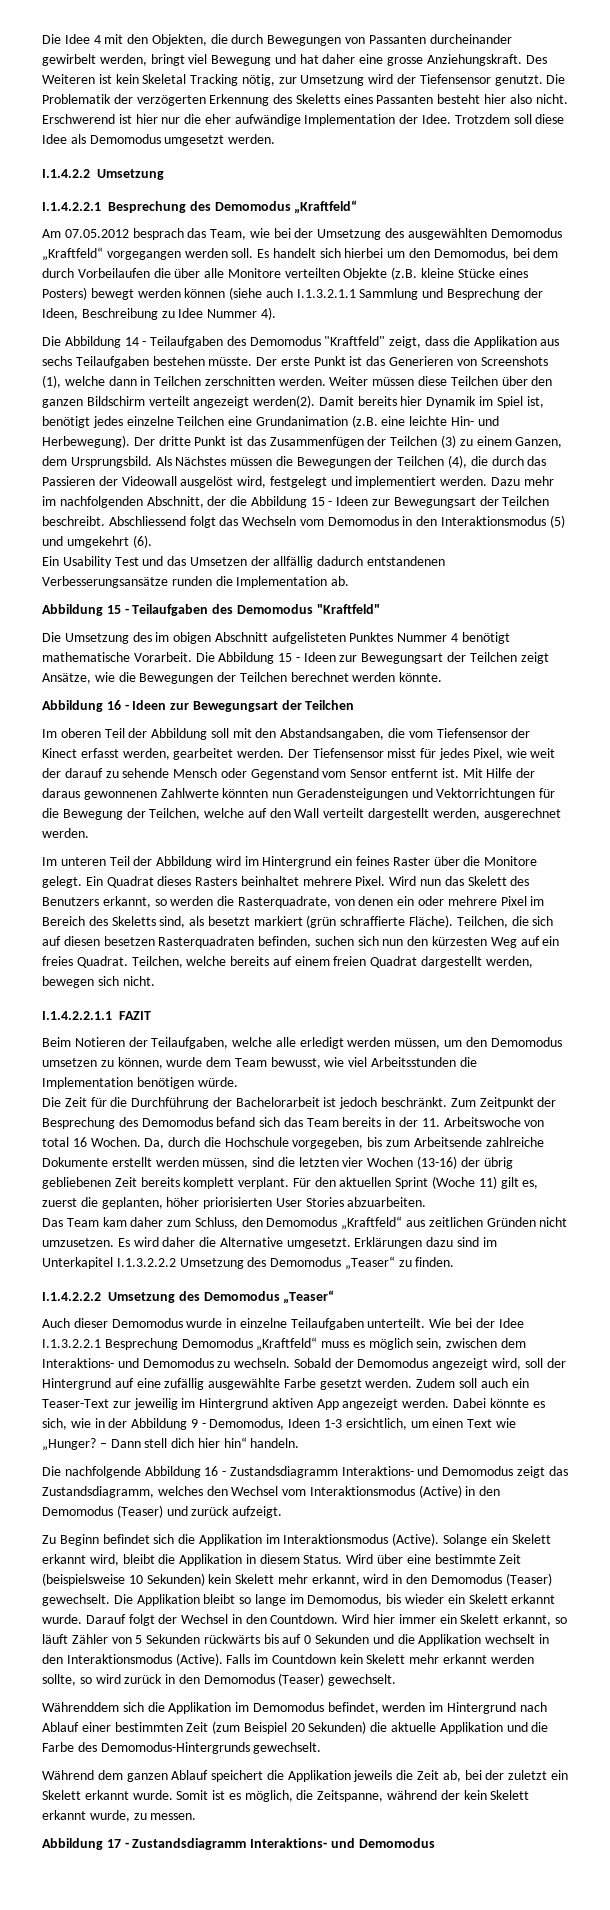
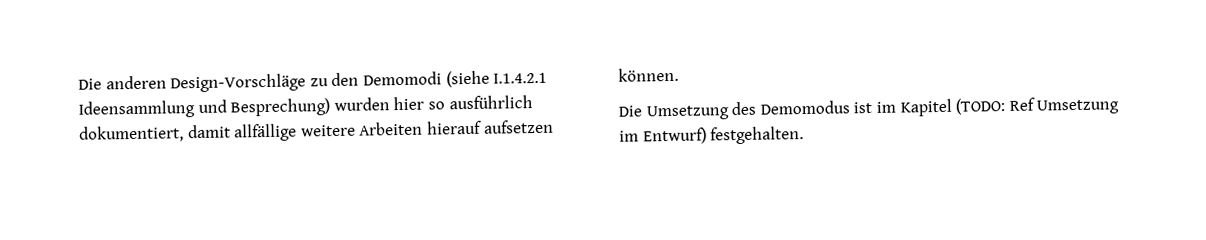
- Die Idee 4 mit den Objekten, die durch Bewegungen von Passanten durcheinander gewirbelt werden, bringt viel Bewegung und hat daher eine grosse Anziehungskraft. Des Weiteren ist kein Skeletal Tracking nötig, zur Umsetzung wird der Tiefensensor genutzt. Die Problematik der verzögerten Erkennung des Skeletts eines Passanten besteht hier also nicht. Erschwerend ist hier nur die eher aufwändige Implementation der Idee. Trotzdem soll diese Idee als Demomodus umgesetzt werden.
- I.1.4.2.2 Umsetzung
- I.1.4.2.2.1 Besprechung des Demomodus „Kraftfeld“
- Am 07.05.2012 besprach das Team, wie bei der Umsetzung des ausgewählten Demomodus „Kraftfeld“ vorgegangen werden soll. Es handelt sich hierbei um den Demomodus, bei dem durch Vorbeilaufen die über alle Monitore verteilten Objekte (z.B. kleine Stücke eines Posters) bewegt werden können (siehe auch I.1.3.2.1.1 Sammlung und Besprechung der Ideen, Beschreibung zu Idee Nummer 4).
- Die Abbildung 14 - Teilaufgaben des Demomodus "Kraftfeld" zeigt, dass die Applikation aus sechs Teilaufgaben bestehen müsste. Der erste Punkt ist das Generieren von Screenshots (1), welche dann in Teilchen zerschnitten werden. Weiter müssen diese Teilchen über den ganzen Bildschirm verteilt angezeigt werden(2). Damit bereits hier Dynamik im Spiel ist, benötigt jedes einzelne Teilchen eine Grundanimation (z.B. eine leichte Hin- und Herbewegung). Der dritte Punkt ist das Zusammenfügen der Teilchen (3) zu einem Ganzen, dem Ursprungsbild. Als Nächstes müssen die Bewegungen der Teilchen (4), die durch das Passieren der Videowall ausgelöst wird, festgelegt und implementiert werden. Dazu mehr im nachfolgenden Abschnitt, der die Abbildung 15 - Ideen zur Bewegungsart der Teilchen beschreibt. Abschliessend folgt das Wechseln vom Demomodus in den Interaktionsmodus (5) und umgekehrt (6).
- Ein Usability Test und das Umsetzen der allfällig dadurch entstandenen Verbesserungsansätze runden die Implementation ab.
- Abbildung 15 - Teilaufgaben des Demomodus "Kraftfeld"
- Die Umsetzung des im obigen Abschnitt aufgelisteten Punktes Nummer 4 benötigt mathematische Vorarbeit. Die Abbildung 15 - Ideen zur Bewegungsart der Teilchen zeigt Ansätze, wie die Bewegungen der Teilchen berechnet werden könnte.
- Abbildung 16 - Ideen zur Bewegungsart der Teilchen
- Im oberen Teil der Abbildung soll mit den Abstandsangaben, die vom Tiefensensor der Kinect erfasst werden, gearbeitet werden. Der Tiefensensor misst für jedes Pixel, wie weit der darauf zu sehende Mensch oder Gegenstand vom Sensor entfernt ist. Mit Hilfe der daraus gewonnenen Zahlwerte könnten nun Geradensteigungen und Vektorrichtungen für die Bewegung der Teilchen, welche auf den Wall verteilt dargestellt werden, ausgerechnet werden.
- Im unteren Teil der Abbildung wird im Hintergrund ein feines Raster über die Monitore gelegt. Ein Quadrat dieses Rasters beinhaltet mehrere Pixel. Wird nun das Skelett des Benutzers erkannt, so werden die Rasterquadrate, von denen ein oder mehrere Pixel im Bereich des Skeletts sind, als besetzt markiert (grün schraffierte Fläche). Teilchen, die sich auf diesen besetzen Rasterquadraten befinden, suchen sich nun den kürzesten Weg auf ein freies Quadrat. Teilchen, welche bereits auf einem freien Quadrat dargestellt werden, bewegen sich nicht.
- I.1.4.2.2.1.1 FAZIT
- Beim Notieren der Teilaufgaben, welche alle erledigt werden müssen, um den Demomodus umsetzen zu können, wurde dem Team bewusst, wie viel Arbeitsstunden die Implementation benötigen würde.
- Die Zeit für die Durchführung der Bachelorarbeit ist jedoch beschränkt. Zum Zeitpunkt der Besprechung des Demomodus befand sich das Team bereits in der 11. Arbeitswoche von total 16 Wochen. Da, durch die Hochschule vorgegeben, bis zum Arbeitsende zahlreiche Dokumente erstellt werden müssen, sind die letzten vier Wochen (13-16) der übrig gebliebenen Zeit bereits komplett verplant. Für den aktuellen Sprint (Woche 11) gilt es, zuerst die geplanten, höher priorisierten User Stories abzuarbeiten.
- Das Team kam daher zum Schluss, den Demomodus „Kraftfeld“ aus zeitlichen Gründen nicht umzusetzen. Es wird daher die Alternative umgesetzt. Erklärungen dazu sind im Unterkapitel I.1.3.2.2.2 Umsetzung des Demomodus „Teaser“ zu finden.
- I.1.4.2.2.2 Umsetzung des Demomodus „Teaser“
- Auch dieser Demomodus wurde in einzelne Teilaufgaben unterteilt. Wie bei der Idee I.1.3.2.2.1 Besprechung Demomodus „Kraftfeld“ muss es möglich sein, zwischen dem Interaktions- und Demomodus zu wechseln. Sobald der Demomodus angezeigt wird, soll der Hintergrund auf eine zufällig ausgewählte Farbe gesetzt werden. Zudem soll auch ein Teaser-Text zur jeweilig im Hintergrund aktiven App angezeigt werden. Dabei könnte es sich, wie in der Abbildung 9 - Demomodus, Ideen 1-3 ersichtlich, um einen Text wie „Hunger? – Dann stell dich hier hin“ handeln.
- Die nachfolgende Abbildung 16 - Zustandsdiagramm Interaktions- und Demomodus zeigt das Zustandsdiagramm, welches den Wechsel vom Interaktionsmodus (Active) in den Demomodus (Teaser) und zurück aufzeigt.
- Zu Beginn befindet sich die Applikation im Interaktionsmodus (Active). Solange ein Skelett erkannt wird, bleibt die Applikation in diesem Status. Wird über eine bestimmte Zeit (beispielsweise 10 Sekunden) kein Skelett mehr erkannt, wird in den Demomodus (Teaser) gewechselt. Die Applikation bleibt so lange im Demomodus, bis wieder ein Skelett erkannt wurde. Darauf folgt der Wechsel in den Countdown. Wird hier immer ein Skelett erkannt, so läuft Zähler von 5 Sekunden rückwärts bis auf 0 Sekunden und die Applikation wechselt in den Interaktionsmodus (Active). Falls im Countdown kein Skelett mehr erkannt werden sollte, so wird zurück in den Demomodus (Teaser) gewechselt.
- Währenddem sich die Applikation im Demomodus befindet, werden im Hintergrund nach Ablauf einer bestimmten Zeit (zum Beispiel 20 Sekunden) die aktuelle Applikation und die Farbe des Demomodus-Hintergrunds gewechselt.
- Während dem ganzen Ablauf speichert die Applikation jeweils die Zeit ab, bei der zuletzt ein Skelett erkannt wurde. Somit ist es möglich, die Zeitspanne, während der kein Skelett erkannt wurde, zu messen.
- Abbildung 17 - Zustandsdiagramm Interaktions- und Demomodus
+ Die anderen Design-Vorschläge zu den Demomodi (siehe I.1.4.2.1 Ideensammlung und Besprechung) wurden hier so ausführlich dokumentiert, damit allfällige weitere Arbeiten hierauf aufsetzen können.
+ Die Umsetzung des Demomodus ist im Kapitel (TODO: Ref Umsetzung im Entwurf) festgehalten.

